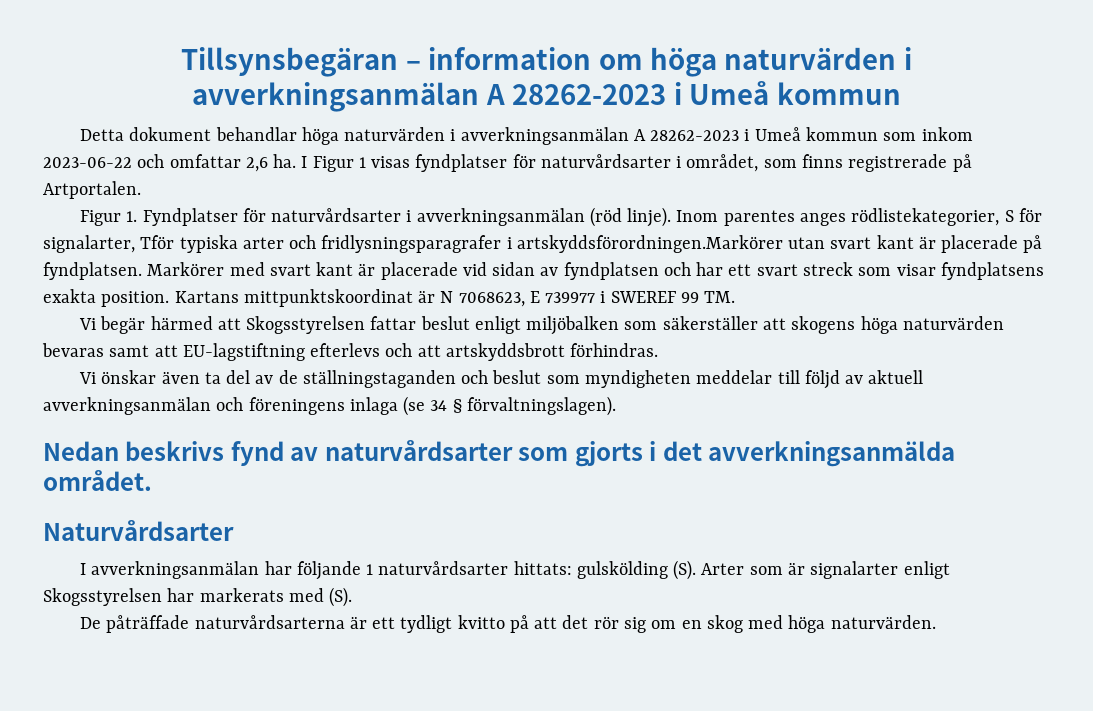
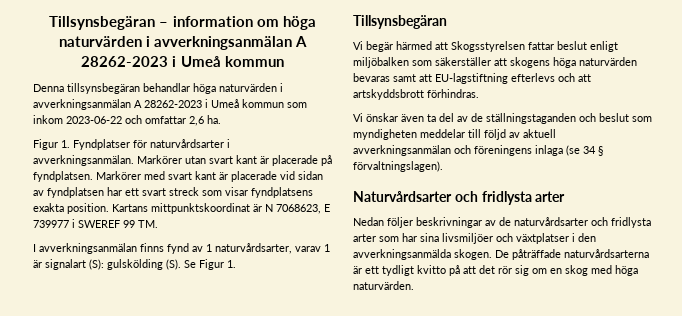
- Detta dokument behandlar höga naturvärden i avverkningsanmälan A 28262-2023 i Umeå kommun som inkom 2023-06-22 och omfattar 2,6 ha. I Figur 1 visas fyndplatser för naturvårdsarter i området, som finns registrerade på Artportalen.
+ Denna tillsynsbegäran behandlar höga naturvärden i avverkningsanmälan A 28262-2023 i Umeå kommun som inkom 2023-06-22 och omfattar 2,6 ha.
- Figur 1. Fyndplatser för naturvårdsarter i avverkningsanmälan (röd linje). Inom parentes anges rödlistekategorier, S för signalarter, Tför typiska arter och fridlysningsparagrafer i artskyddsförordningen.Markörer utan svart kant är placerade på fyndplatsen.
+ Figur 1. Fyndplatser för naturvårdsarter i avverkningsanmälan. Markörer utan svart kant är placerade på fyndplatsen.
- Markörer med svart kant är placerade vid sidan av fyndplatsen och har ett svart streck som visar fyndplatsens exakta position.
+ Markörer med svart kant är placerade vid sidan av fyndplatsen har ett svart streck som visar fyndplatsens exakta position.
+ I avverkningsanmälan finns fynd av 1 naturvårdsarter, varav 1 är signalart (S): gulskölding (S). Se Figur 1.
+ Tillsynsbegäran
- Nedan beskrivs fynd av naturvårdsarter som gjorts i det avverkningsanmälda området.
- Naturvårdsarter
- I avverkningsanmälan har följande 1 naturvårdsarter hittats: gulskölding (S). Arter som är signalarter enligt Skogsstyrelsen har markerats med (S).
- De påträffade naturvårdsarterna är ett tydligt kvitto på att det rör sig om en skog med höga naturvärden.
+ Naturvårdsarter och fridlysta arter
+ Nedan följer beskrivningar av de naturvårdsarter och fridlysta arter som har sina livsmiljöer och växtplatser i den avverkningsanmälda skogen. De påträffade naturvårdsarterna är ett tydligt kvitto på att det rör sig om en skog med höga naturvärden.

